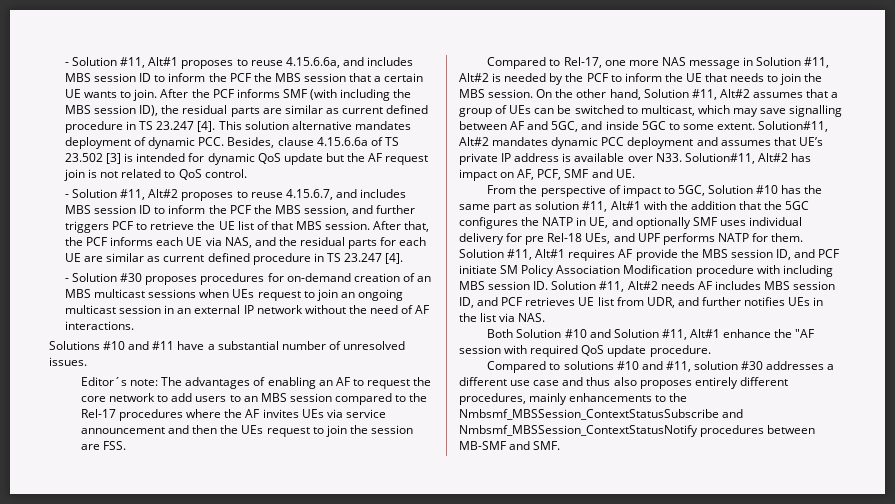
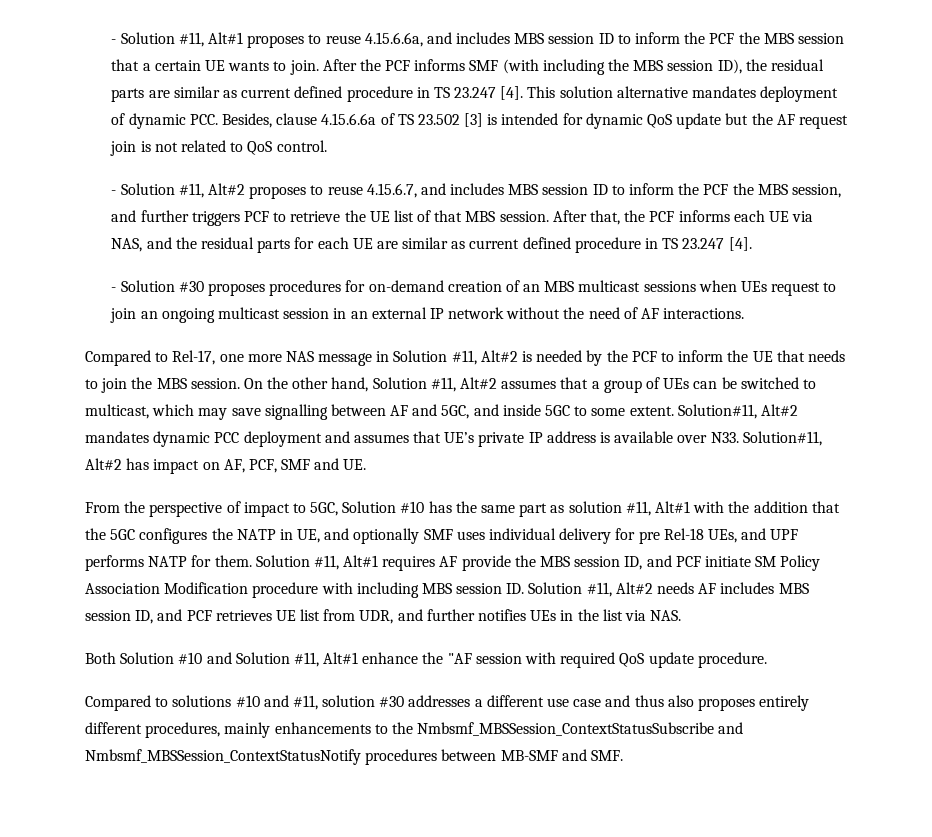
- Solutions #10 and #11 have a substantial number of unresolved issues.
- Editor´s note: The advantages of enabling an AF to request the core network to add users to an MBS session compared to the Rel-17 procedures where the AF invites UEs via service announcement and then the UEs request to join the session are FSS.

